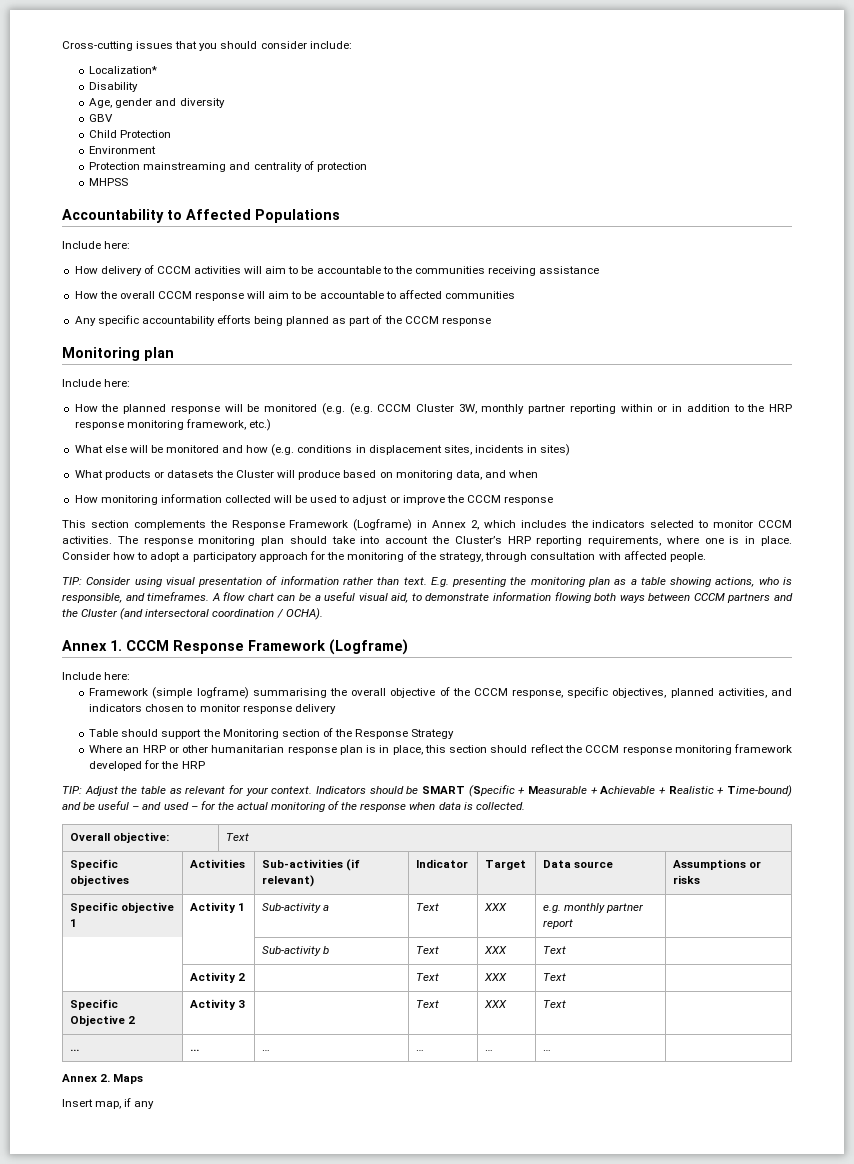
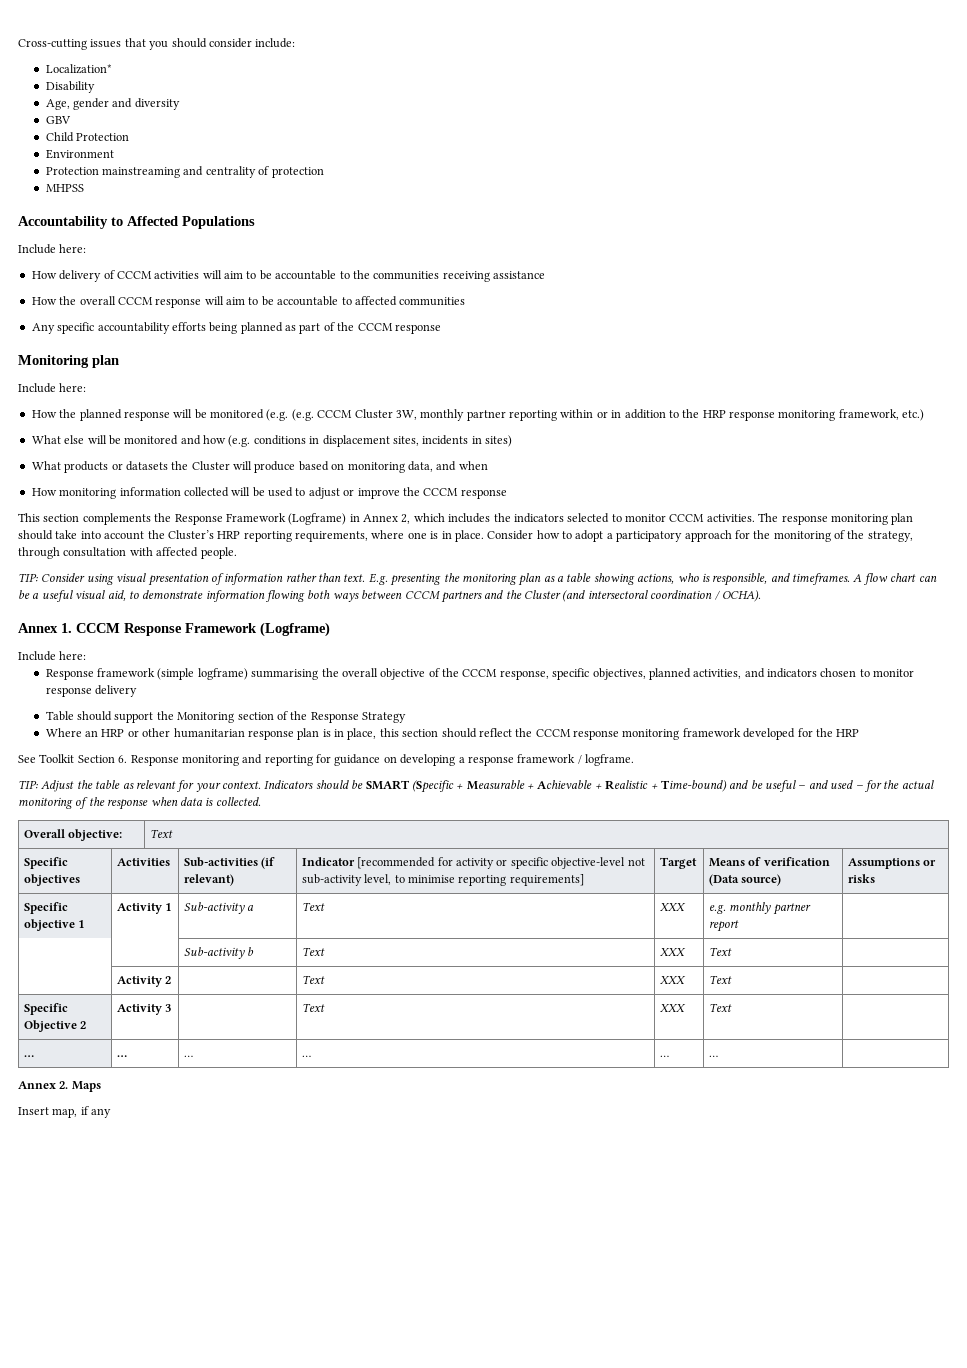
- Framework (simple logframe) summarising the overall objective of the CCCM response, specific objectives, planned activities, and indicators chosen to monitor response delivery
+ Response framework (simple logframe) summarising the overall objective of the CCCM response, specific objectives, planned activities, and indicators chosen to monitor response delivery
+ See Toolkit Section 6. Response monitoring and reporting for guidance on developing a response framework / logframe.
- Specific objectives | Activities | Sub-activities (if relevant) | Indicator | Target | Data source | Assumptions or risks
+ Specific objectives | Activities | Sub-activities (if relevant) | Indicator [recommended for activity or specific objective-level not sub-activity level, to minimise reporting requirements] | Target | Means of verification (Data source) | Assumptions or risks

